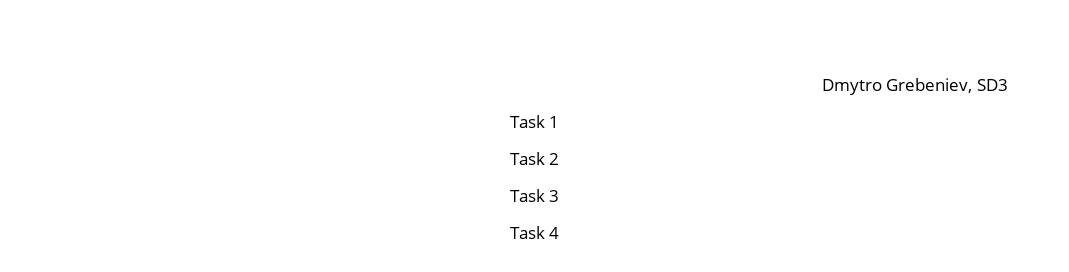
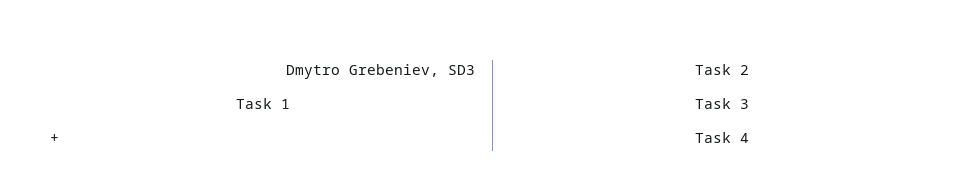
+ +

